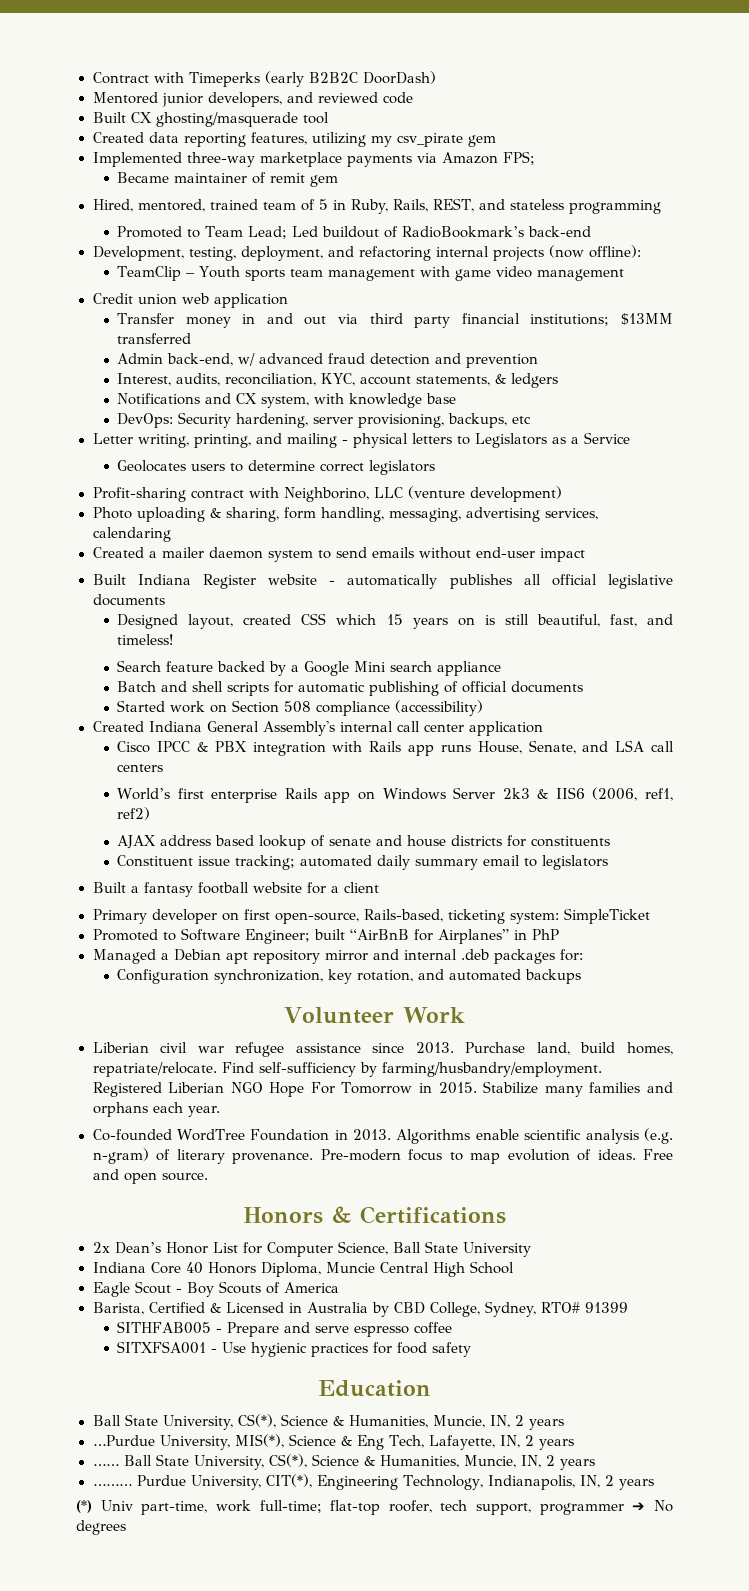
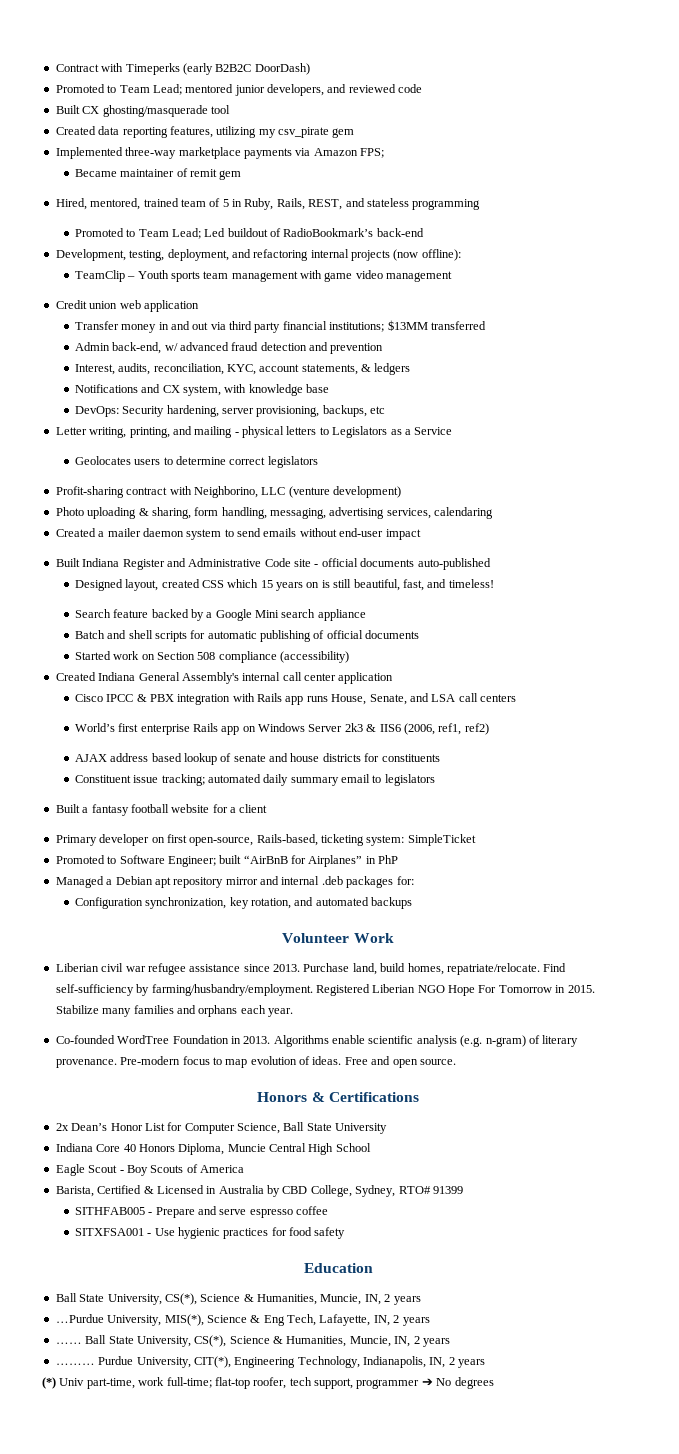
- Mentored junior developers, and reviewed code
+ Promoted to Team Lead; mentored junior developers, and reviewed code
- Built Indiana Register website - automatically publishes all official legislative documents
+ Built Indiana Register and Administrative Code site - official documents auto-published

